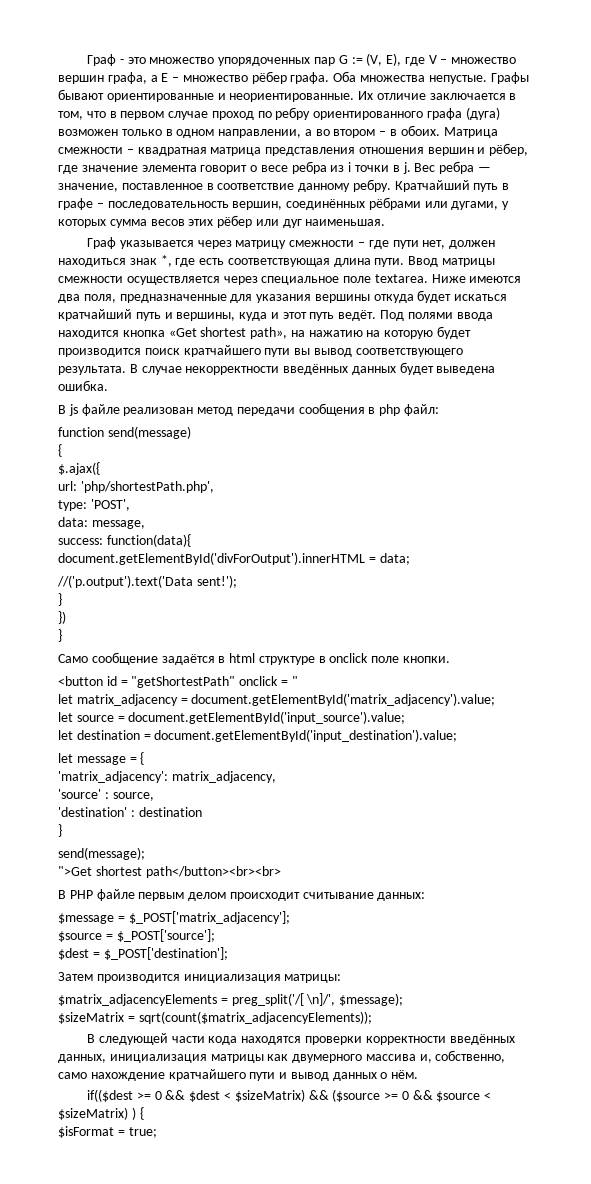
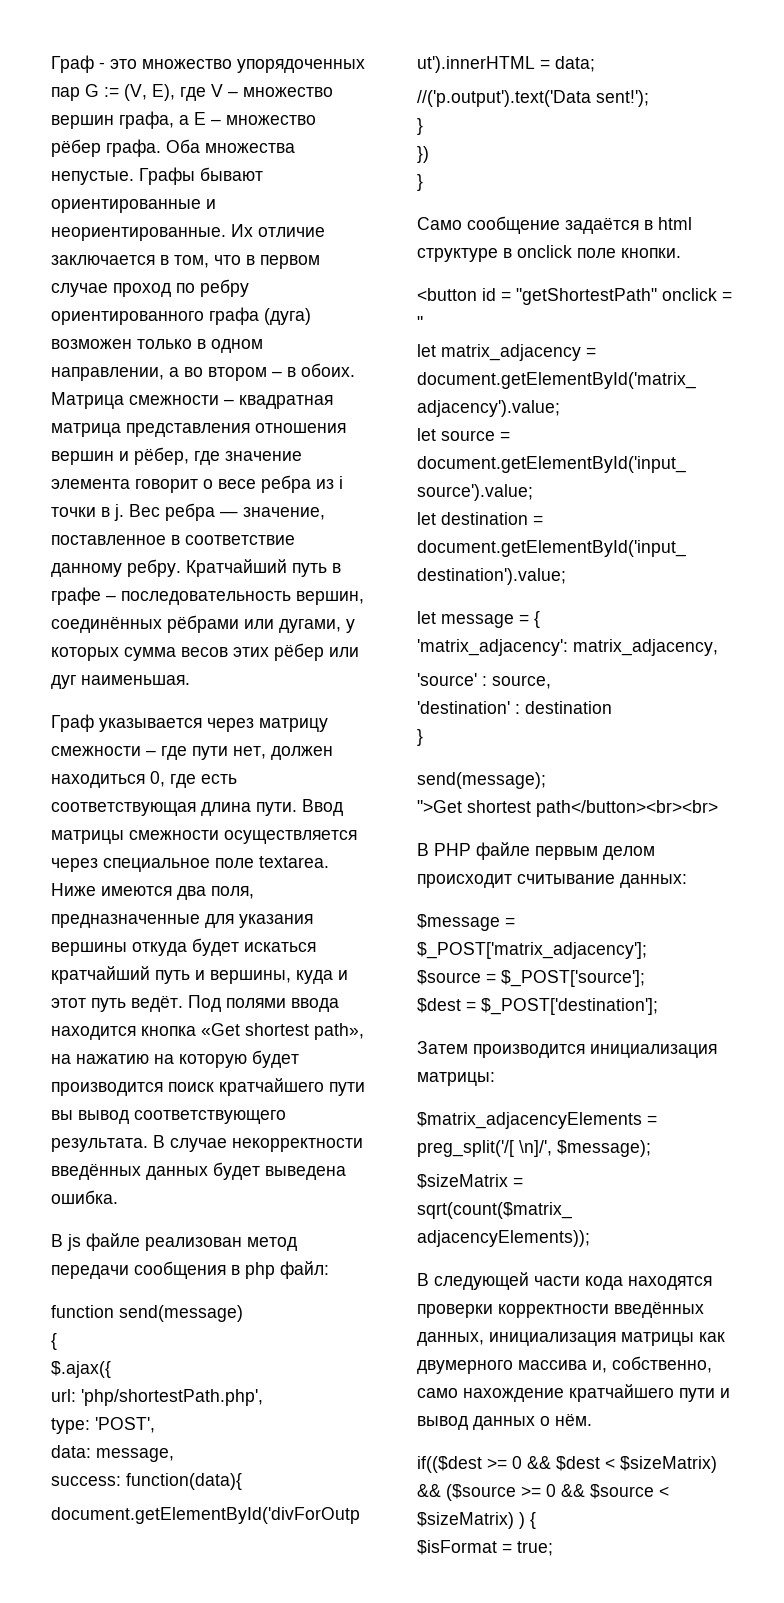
- Граф указывается через матрицу смежности – где пути нет, должен находиться знак *, где есть соответствующая длина пути.
+ Граф указывается через матрицу смежности – где пути нет, должен находиться 0, где есть соответствующая длина пути.

